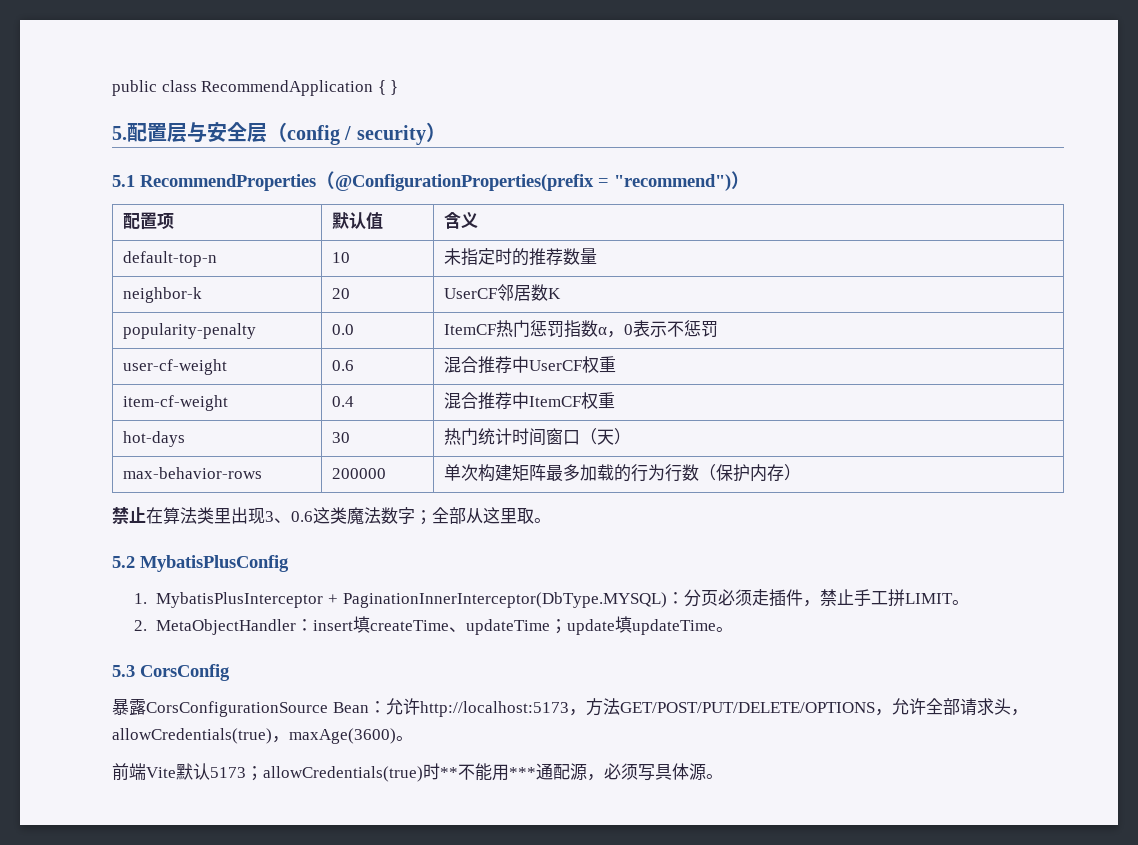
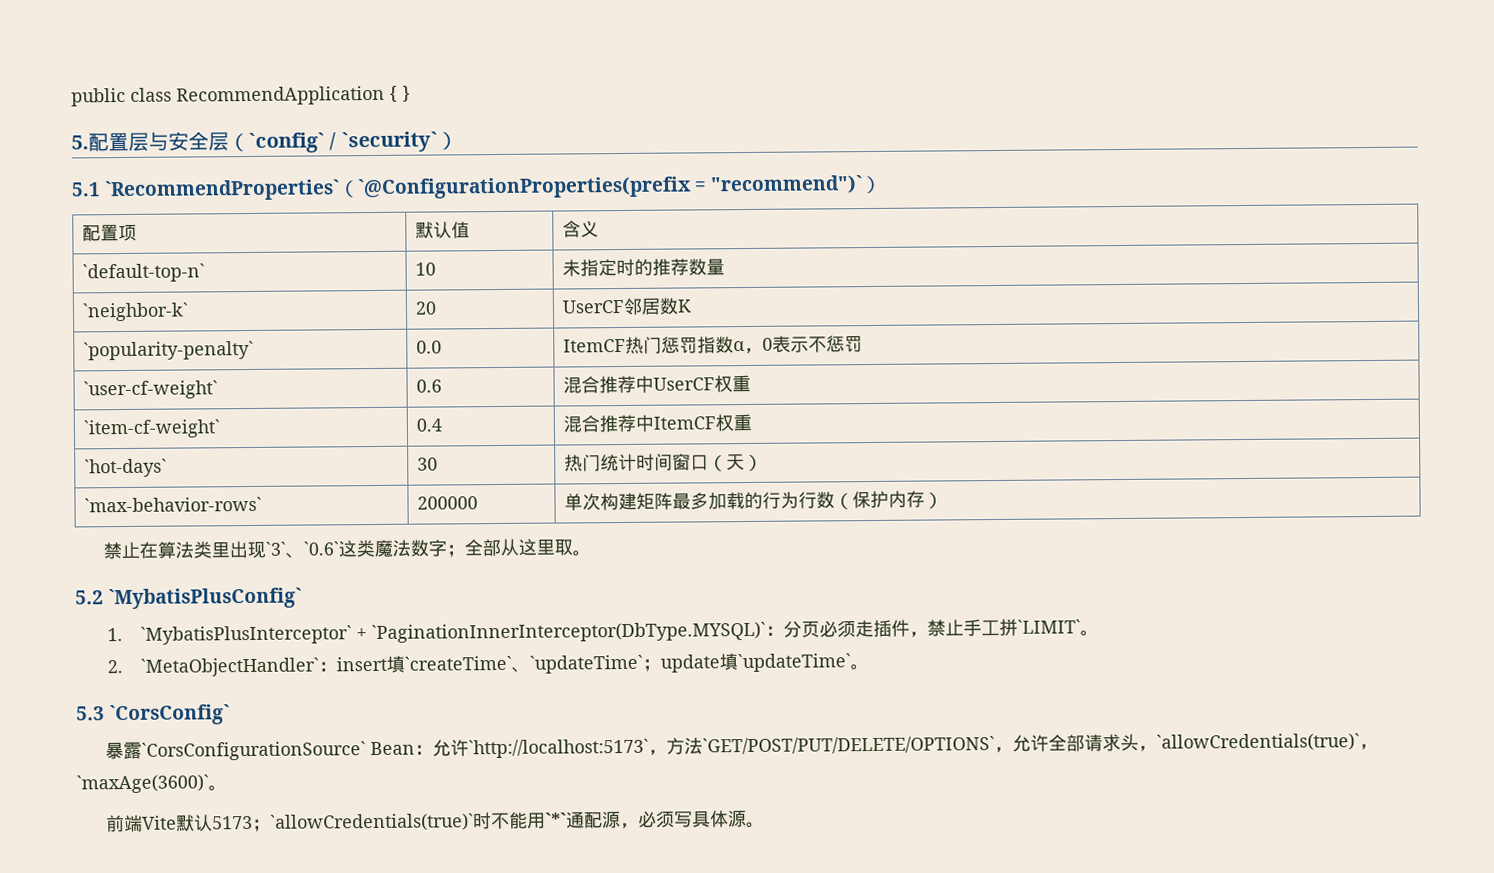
- 5.配置层与安全层（config / security）
+ 5.配置层与安全层（`config` / `security`）
- 5.1 RecommendProperties（@ConfigurationProperties(prefix = "recommend")）
+ 5.1 `RecommendProperties`（`@ConfigurationProperties(prefix = "recommend")`）
- default-top-n | 10 | 未指定时的推荐数量
+ `default-top-n` | 10 | 未指定时的推荐数量
- neighbor-k | 20 | UserCF邻居数K
+ `neighbor-k` | 20 | UserCF邻居数K
- popularity-penalty | 0.0 | ItemCF热门惩罚指数α，0表示不惩罚
+ `popularity-penalty` | 0.0 | ItemCF热门惩罚指数α，0表示不惩罚
- user-cf-weight | 0.6 | 混合推荐中UserCF权重
+ `user-cf-weight` | 0.6 | 混合推荐中UserCF权重
- item-cf-weight | 0.4 | 混合推荐中ItemCF权重
+ `item-cf-weight` | 0.4 | 混合推荐中ItemCF权重
- hot-days | 30 | 热门统计时间窗口（天）
+ `hot-days` | 30 | 热门统计时间窗口（天）
- max-behavior-rows | 200000 | 单次构建矩阵最多加载的行为行数（保护内存）
+ `max-behavior-rows` | 200000 | 单次构建矩阵最多加载的行为行数（保护内存）
- 禁止在算法类里出现3、0.6这类魔法数字；全部从这里取。
+ 禁止在算法类里出现`3`、`0.6`这类魔法数字；全部从这里取。
- 5.2 MybatisPlusConfig
+ 5.2 `MybatisPlusConfig`
- 1. MybatisPlusInterceptor + PaginationInnerInterceptor(DbType.MYSQL)：分页必须走插件，禁止手工拼LIMIT。
+ 1. `MybatisPlusInterceptor` + `PaginationInnerInterceptor(DbType.MYSQL)`：分页必须走插件，禁止手工拼`LIMIT`。
- 2. MetaObjectHandler：insert填createTime、updateTime；update填updateTime。
+ 2. `MetaObjectHandler`：insert填`createTime`、`updateTime`；update填`updateTime`。
- 5.3 CorsConfig
+ 5.3 `CorsConfig`
- 暴露CorsConfigurationSource Bean：允许http://localhost:5173，方法GET/POST/PUT/DELETE/OPTIONS，允许全部请求头，allowCredentials(true)，maxAge(3600)。
+ 暴露`CorsConfigurationSource` Bean：允许`http://localhost:5173`，方法`GET/POST/PUT/DELETE/OPTIONS`，允许全部请求头，`allowCredentials(true)`，`maxAge(3600)`。
- 前端Vite默认5173；allowCredentials(true)时**不能用***通配源，必须写具体源。
+ 前端Vite默认5173；`allowCredentials(true)`时不能用`*`通配源，必须写具体源。

